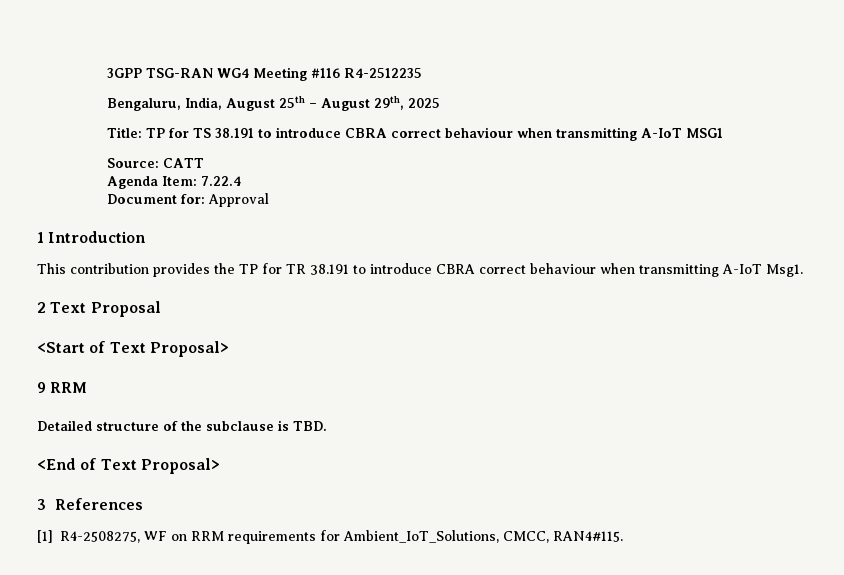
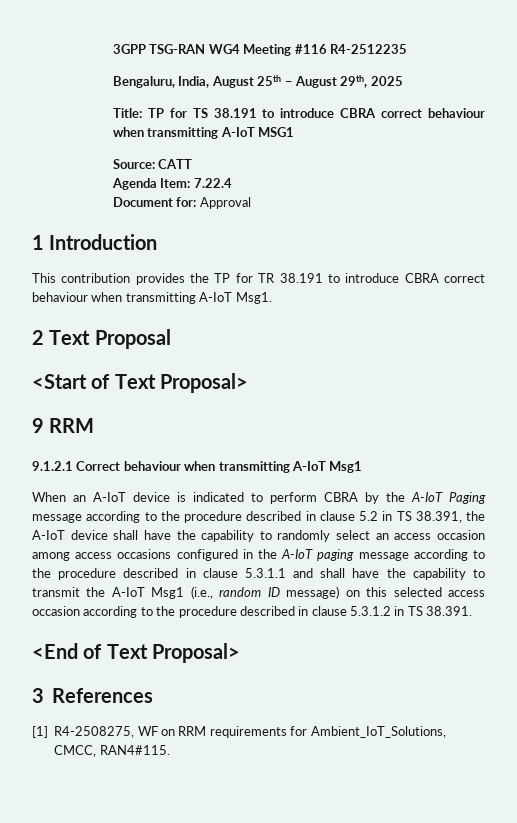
- Detailed structure of the subclause is TBD.
+ 9.1.2.1 Correct behaviour when transmitting A-IoT Msg1
+ When an A-IoT device is indicated to perform CBRA by the A-IoT Paging message according to the procedure described in clause 5.2 in TS 38.391, the A-IoT device shall have the capability to randomly select an access occasion among access occasions configured in the A-IoT paging message according to the procedure described in clause 5.3.1.1 and shall have the capability to transmit the A-IoT Msg1 (i.e., random ID message) on this selected access occasion according to the procedure described in clause 5.3.1.2 in TS 38.391.

